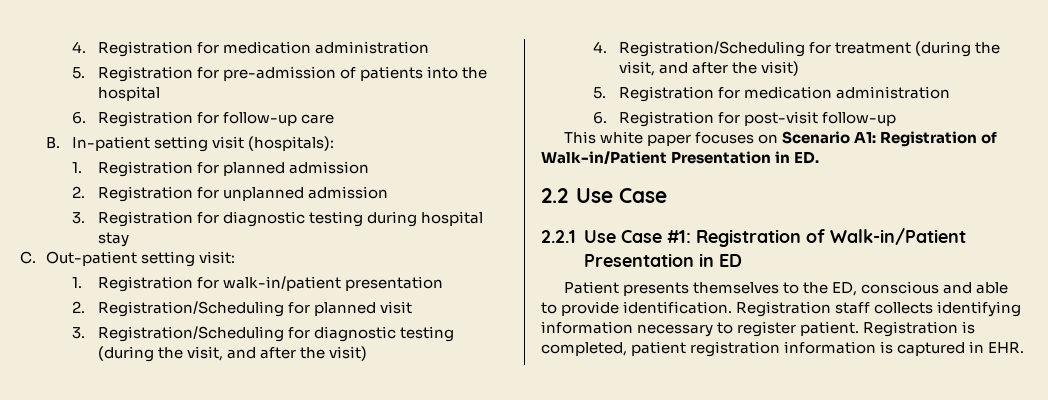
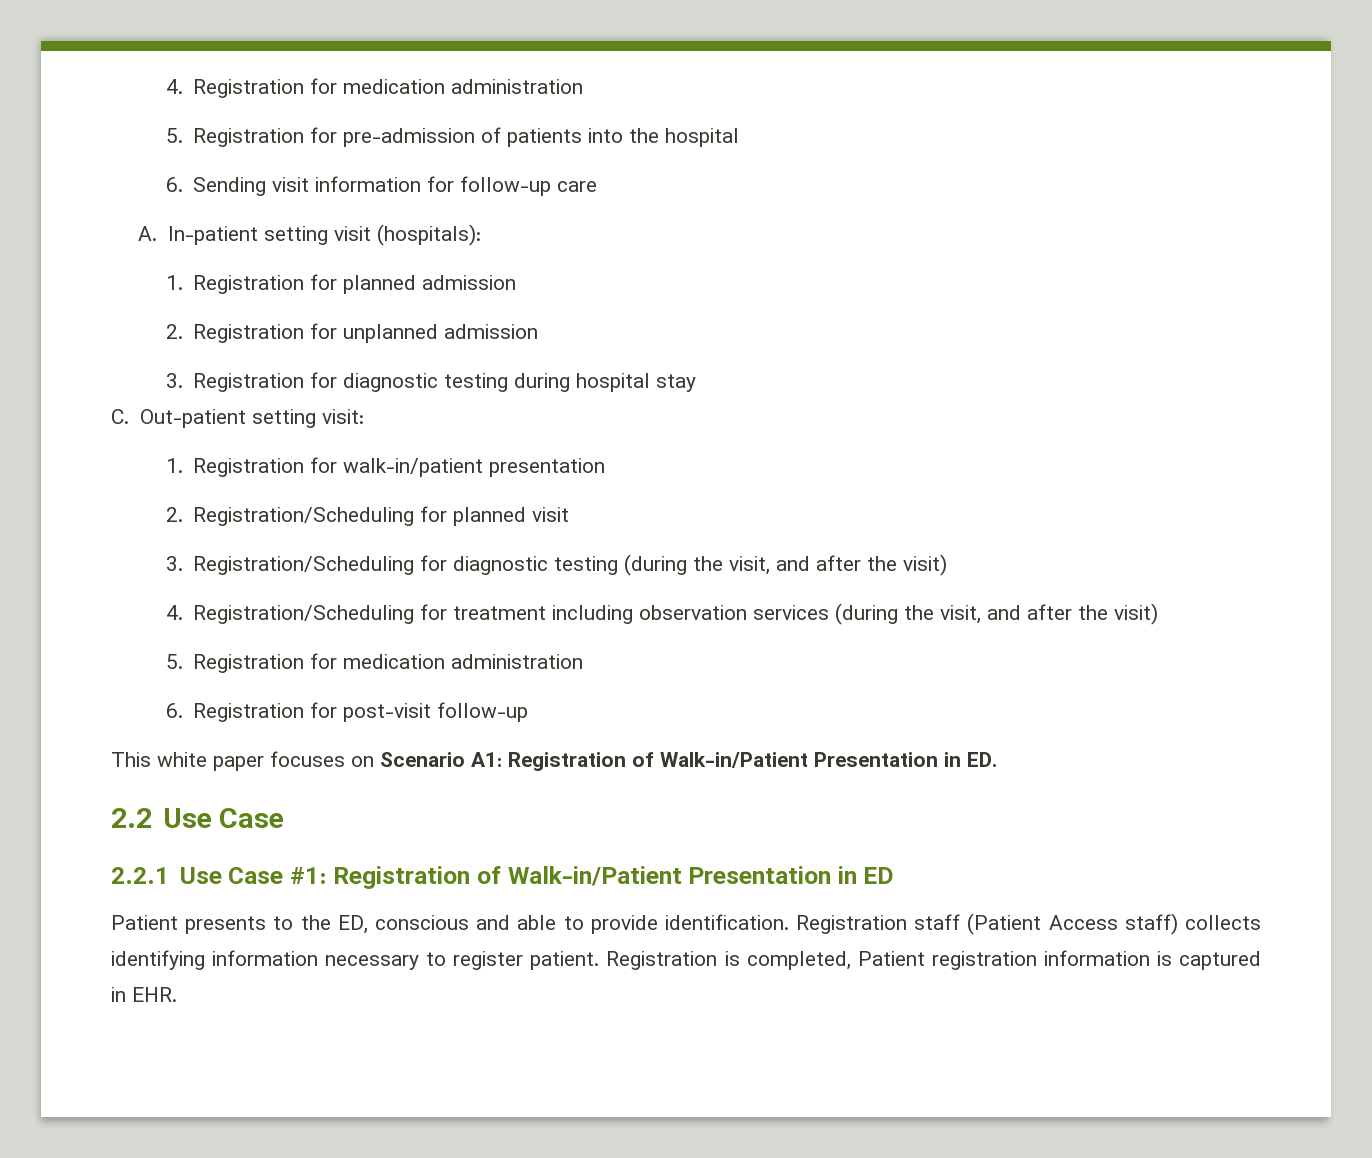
- 6. Registration for follow-up care
+ 6. Sending visit information for follow-up care
- B. In-patient setting visit (hospitals):
+ A. In-patient setting visit (hospitals):
- 4. Registration/Scheduling for treatment (during the visit, and after the visit)
+ 4. Registration/Scheduling for treatment including observation services (during the visit, and after the visit)
- Patient presents themselves to the ED, conscious and able to provide identification.
+ Patient presents to the ED, conscious and able to provide identification.
- Registration staff collects identifying information necessary to register patient.
+ Registration staff (Patient Access staff) collects identifying information necessary to register patient.
- Registration is completed, patient registration information is captured in EHR.
+ Registration is completed, Patient registration information is captured in EHR.

